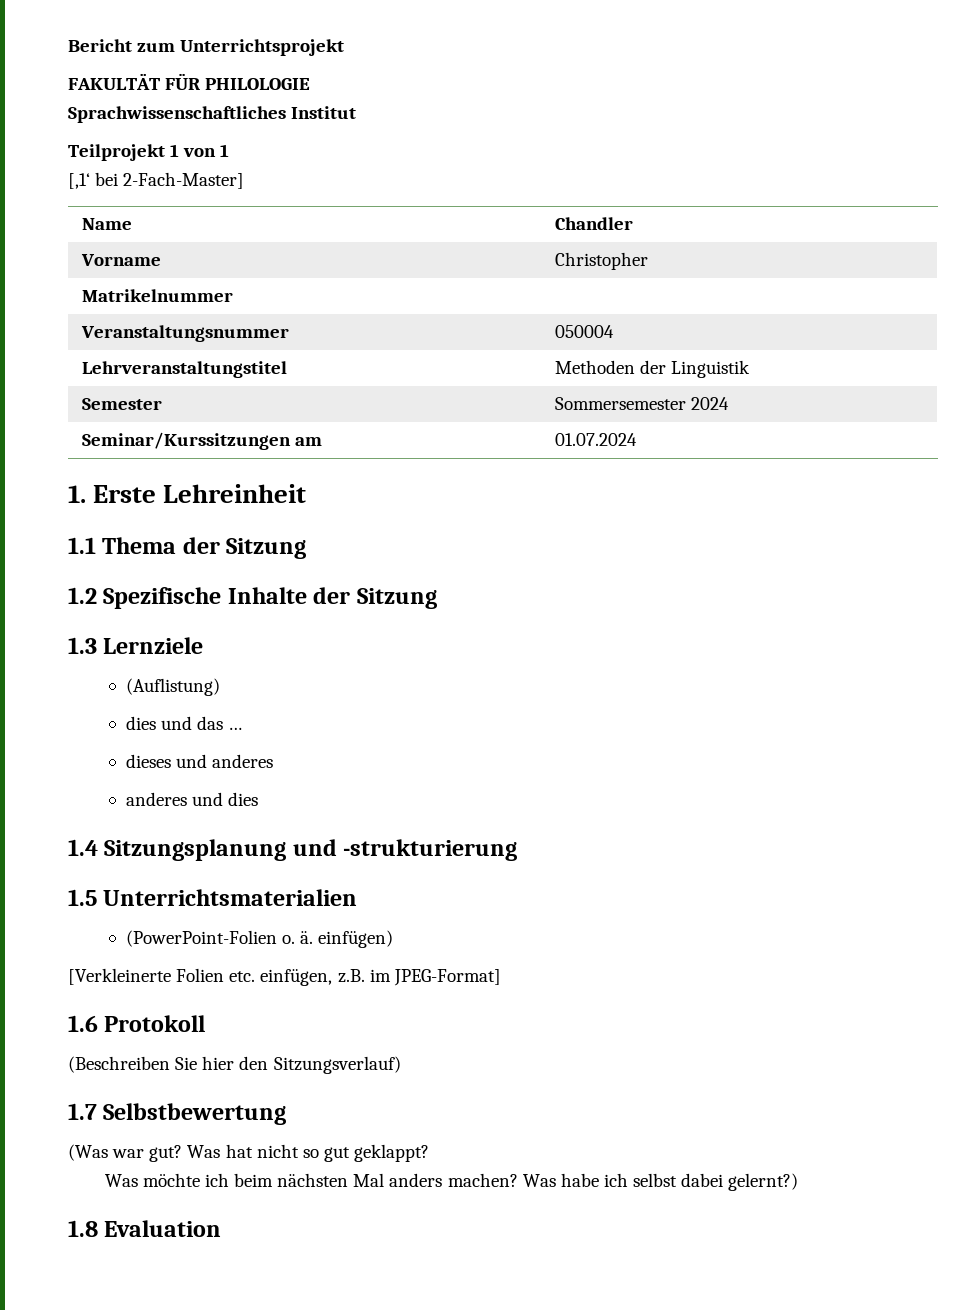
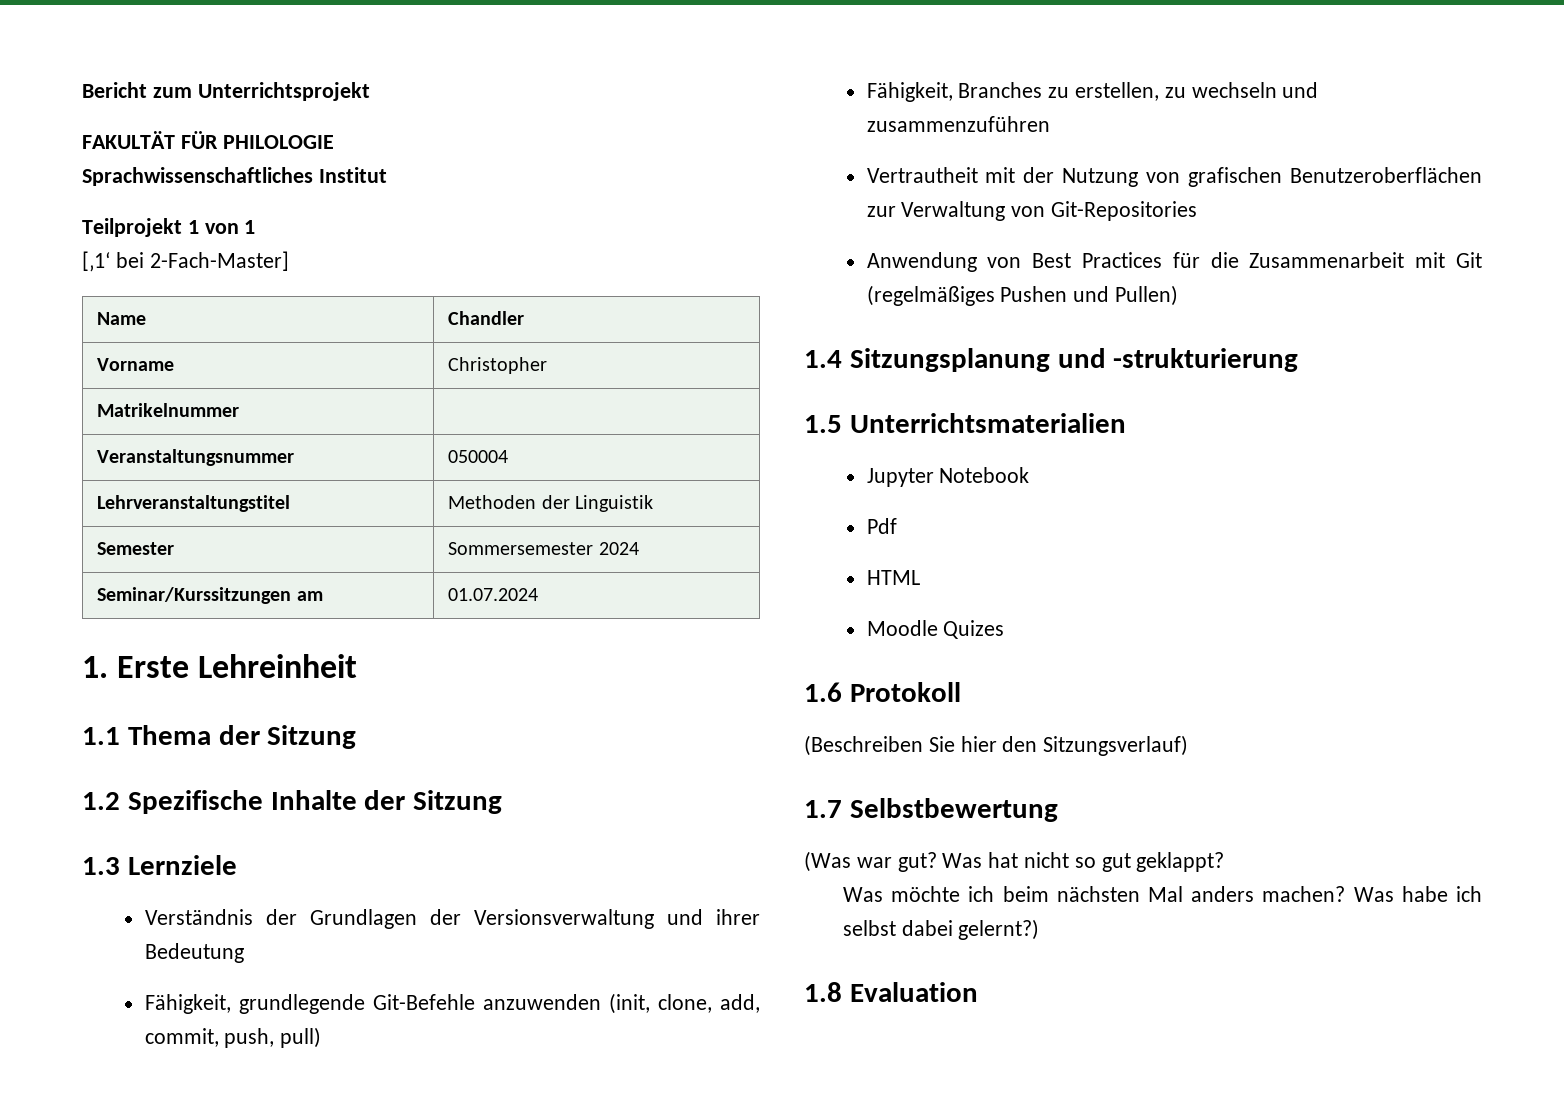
- (Auflistung)
- dies und das …
- dieses und anderes
- anderes und dies
+ Verständnis der Grundlagen der Versionsverwaltung und ihrer Bedeutung
+ Fähigkeit, grundlegende Git-Befehle anzuwenden (init, clone, add, commit, push, pull)
+ Fähigkeit, Branches zu erstellen, zu wechseln und zusammenzuführen
+ Vertrautheit mit der Nutzung von grafischen Benutzeroberflächen zur Verwaltung von Git-Repositories
+ Anwendung von Best Practices für die Zusammenarbeit mit Git (regelmäßiges Pushen und Pullen)
- (PowerPoint-Folien o. ä. einfügen)
- [Verkleinerte Folien etc. einfügen, z.B. im JPEG-Format]
+ Jupyter Notebook
+ Pdf
+ HTML
+ Moodle Quizes

